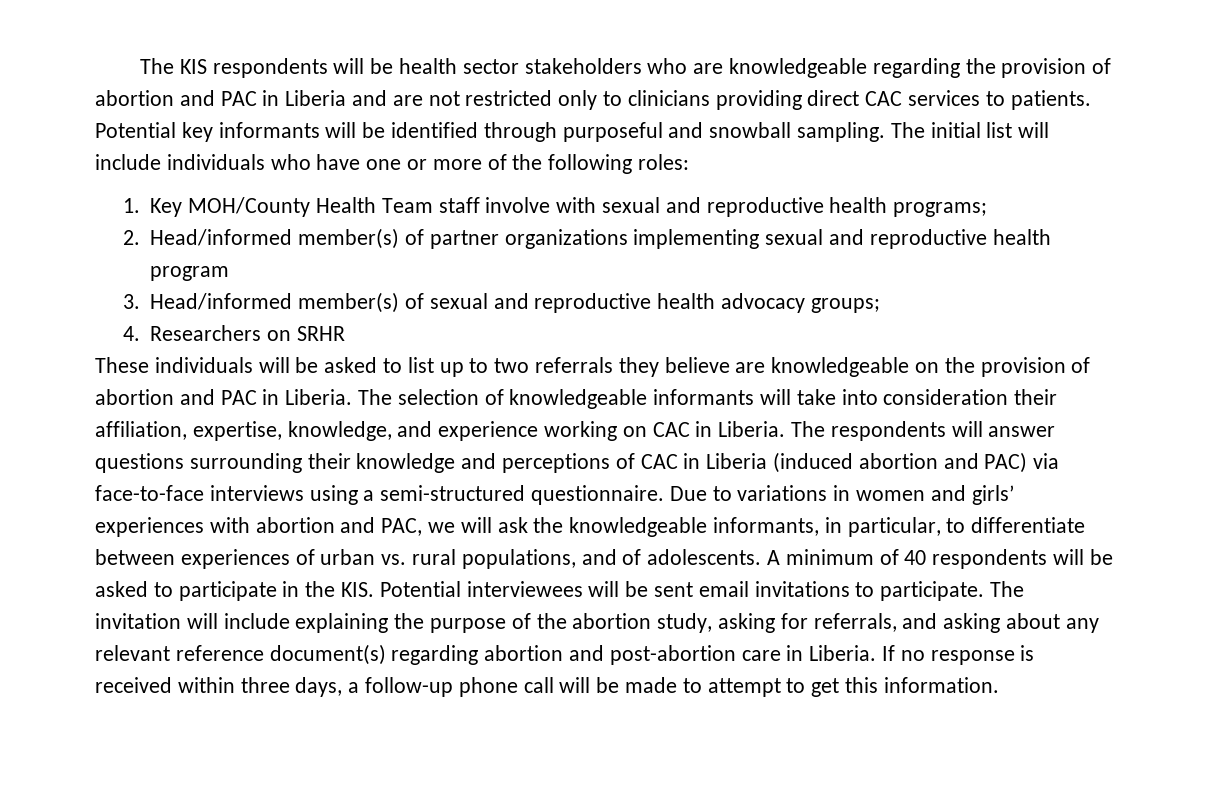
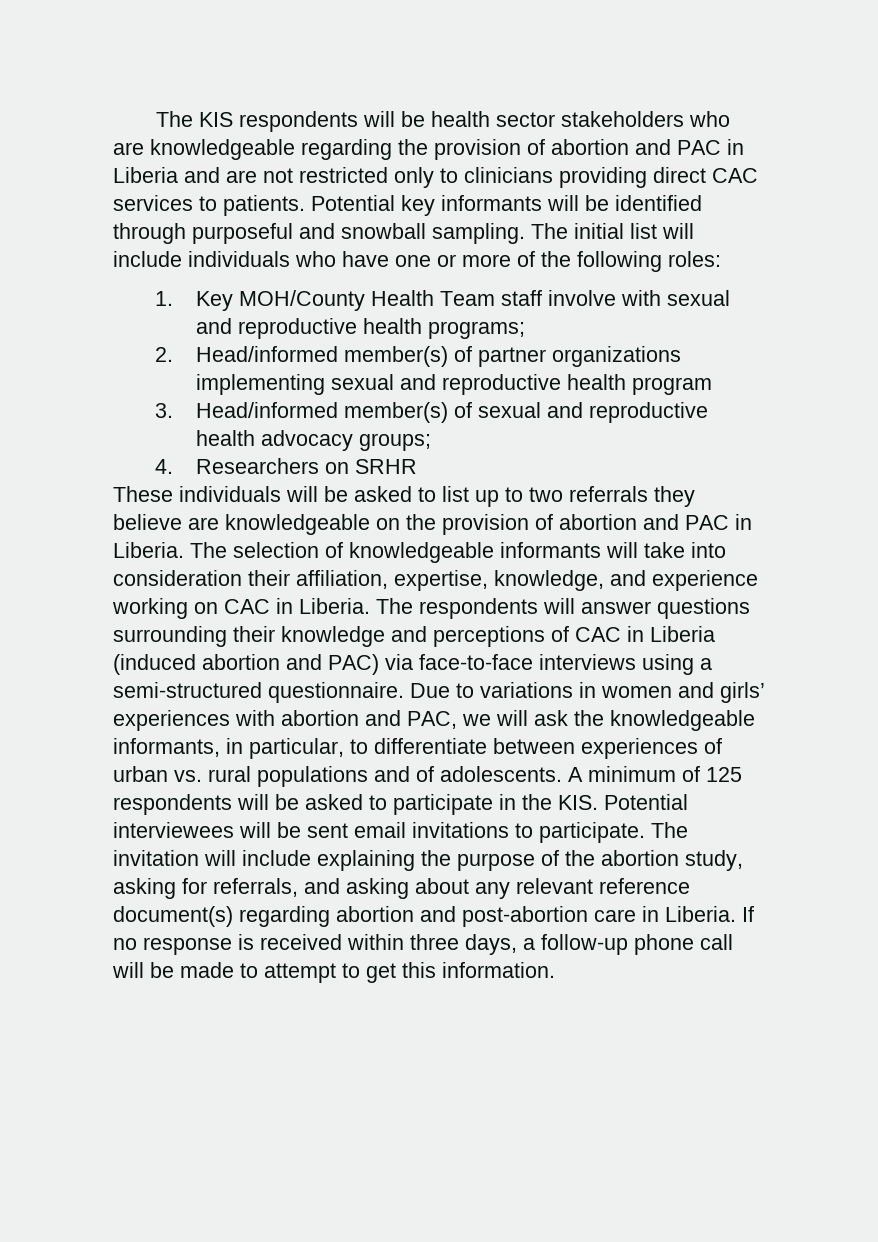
- Due to variations in women and girls’ experiences with abortion and PAC, we will ask the knowledgeable informants, in particular, to differentiate between experiences of urban vs. rural populations, and of adolescents.
+ Due to variations in women and girls’ experiences with abortion and PAC, we will ask the knowledgeable informants, in particular, to differentiate between experiences of urban vs. rural populations and of adolescents.
- A minimum of 40 respondents will be asked to participate in the KIS. Potential interviewees will be sent email invitations to participate.
+ A minimum of 125 respondents will be asked to participate in the KIS. Potential interviewees will be sent email invitations to participate.

